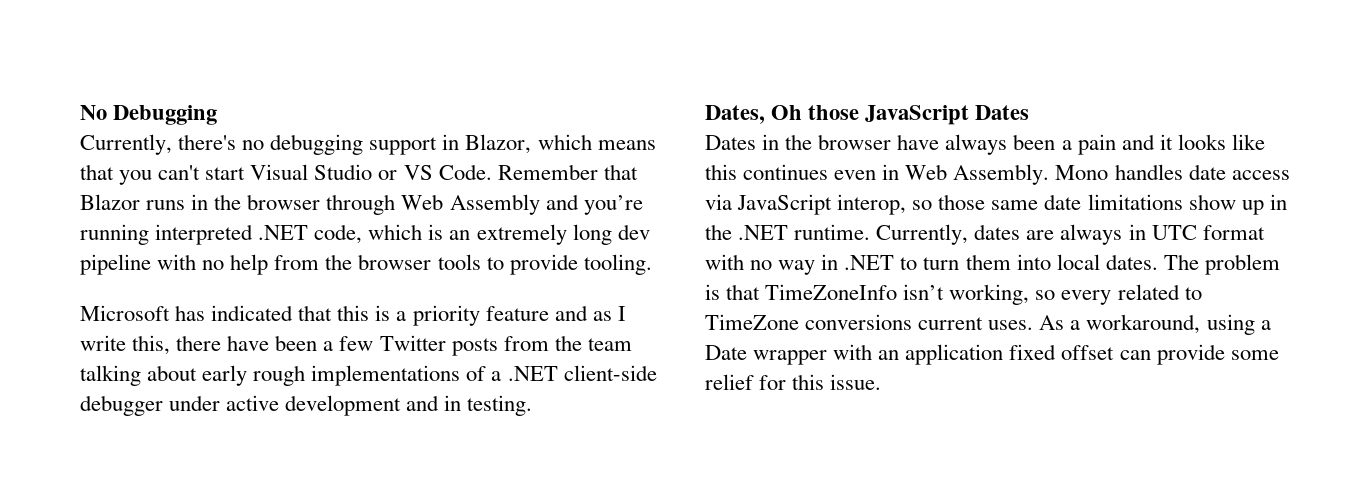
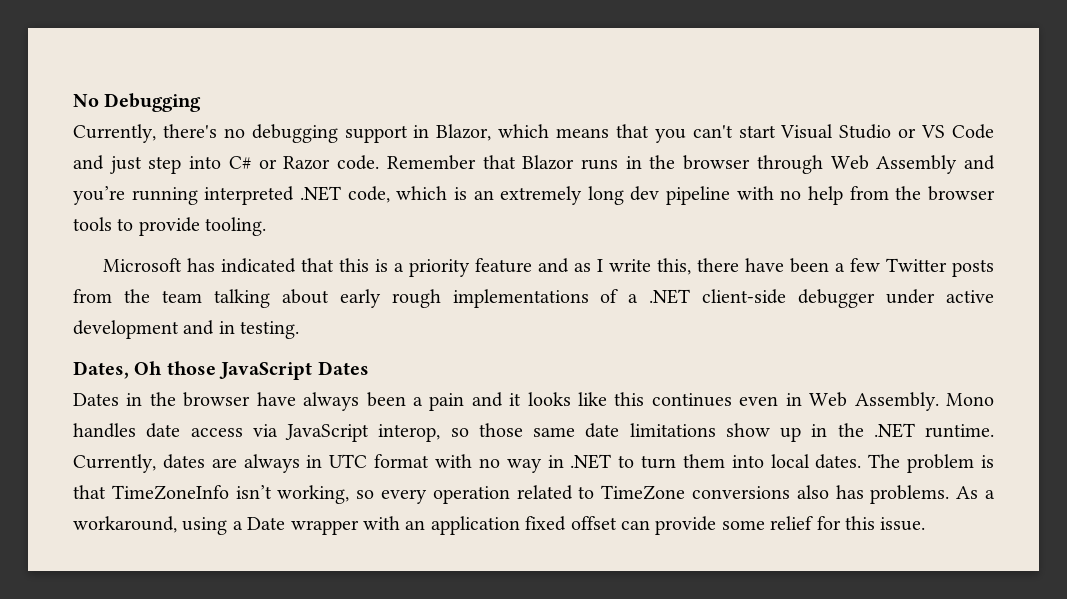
- Currently, there's no debugging support in Blazor, which means that you can't start Visual Studio or VS Code.
+ Currently, there's no debugging support in Blazor, which means that you can't start Visual Studio or VS Code and just step into C# or Razor code.
- The problem is that TimeZoneInfo isn’t working, so every related to TimeZone conversions current uses.
+ The problem is that TimeZoneInfo isn’t working, so every operation related to TimeZone conversions also has problems.

